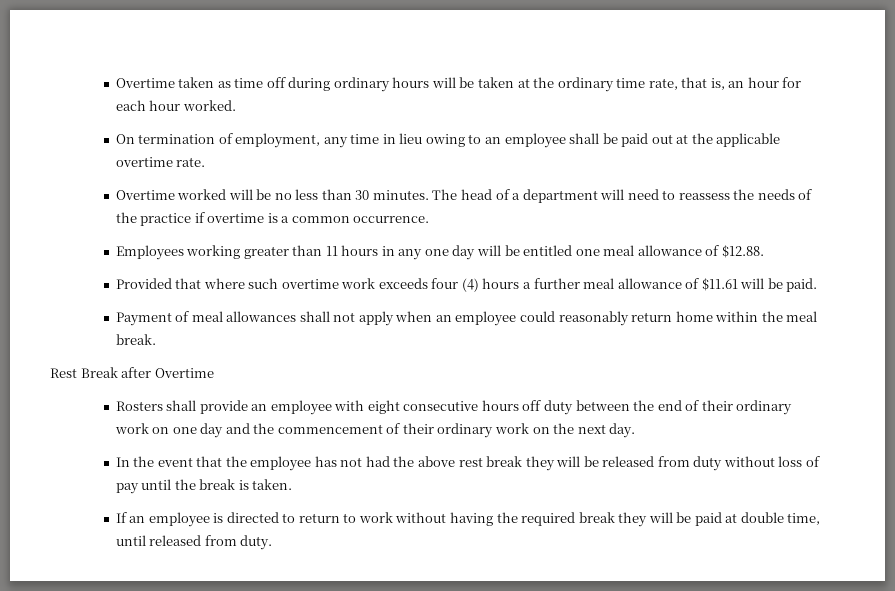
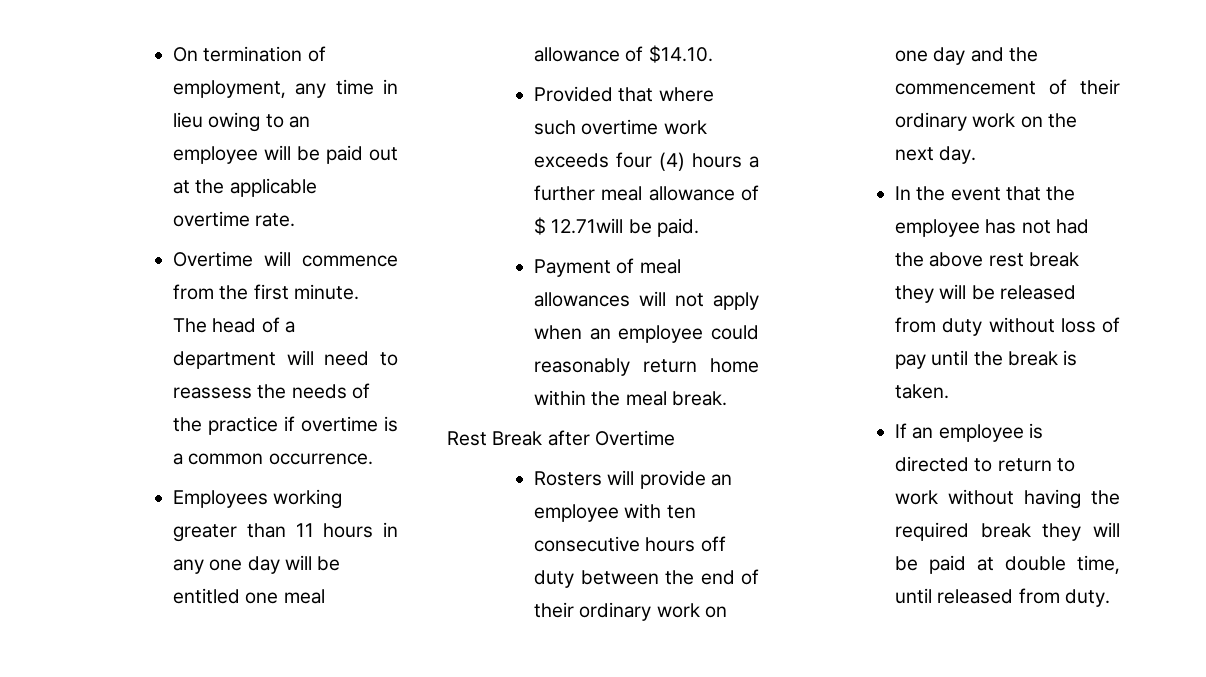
- Overtime taken as time off during ordinary hours will be taken at the ordinary time rate, that is, an hour for each hour worked.
- On termination of employment, any time in lieu owing to an employee shall be paid out at the applicable overtime rate.
+ On termination of employment, any time in lieu owing to an employee will be paid out at the applicable overtime rate.
- Overtime worked will be no less than 30 minutes.
+ Overtime will commence from the first minute.
- Employees working greater than 11 hours in any one day will be entitled one meal allowance of $12.88.
+ Employees working greater than 11 hours in any one day will be entitled one meal allowance of $14.10.
- Provided that where such overtime work exceeds four (4) hours a further meal allowance of $11.61 will be paid.
+ Provided that where such overtime work exceeds four (4) hours a further meal allowance of $ 12.71will be paid.
- Payment of meal allowances shall not apply when an employee could reasonably return home within the meal break.
+ Payment of meal allowances will not apply when an employee could reasonably return home within the meal break.
- Rosters shall provide an employee with eight consecutive hours off duty between the end of their ordinary work on one day and the commencement of their ordinary work on the next day.
+ Rosters will provide an employee with ten consecutive hours off duty between the end of their ordinary work on one day and the commencement of their ordinary work on the next day.

